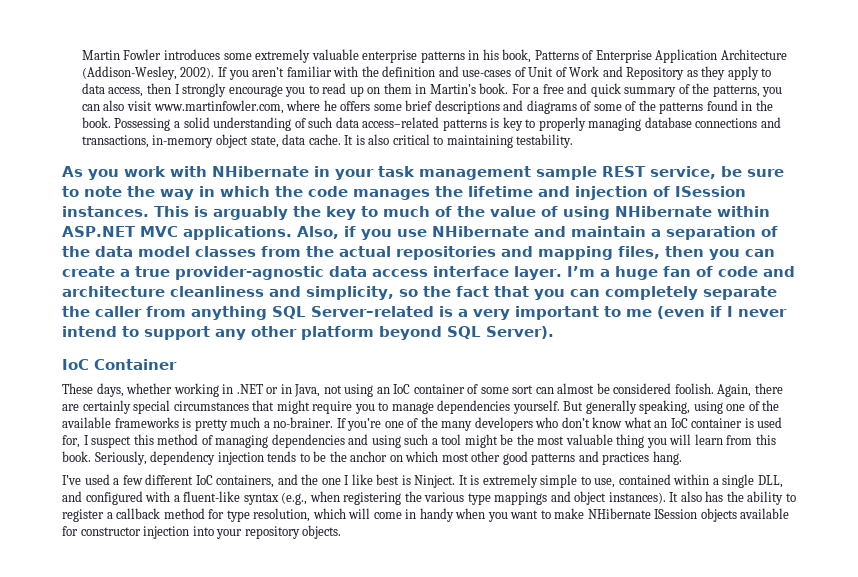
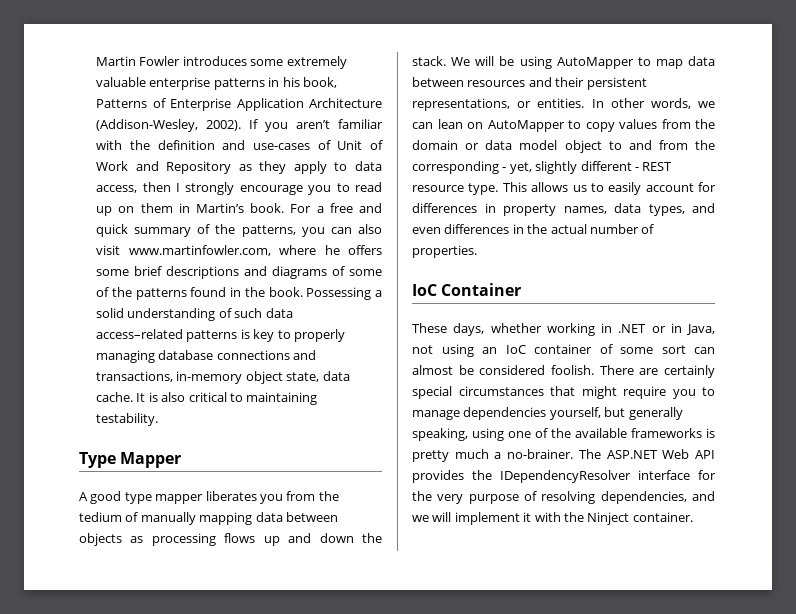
- As you work with NHibernate in your task management sample REST service, be sure to note the way in which the code manages the lifetime and injection of ISession instances. This is arguably the key to much of the value of using NHibernate within ASP.NET MVC applications. Also, if you use NHibernate and maintain a separation of the data model classes from the actual repositories and mapping files, then you can create a true provider-agnostic data access interface layer. I’m a huge fan of code and architecture cleanliness and simplicity, so the fact that you can completely separate the caller from anything SQL Server–related is a very important to me (even if I never intend to support any other platform beyond SQL Server).
+ Type Mapper
+ A good type mapper liberates you from the tedium of manually mapping data between objects as processing flows up and down the stack. We will be using AutoMapper to map data between resources and their persistent representations, or entities. In other words, we can lean on AutoMapper to copy values from the domain or data model object to and from the corresponding - yet, slightly different - REST resource type. This allows us to easily account for differences in property names, data types, and even differences in the actual number of properties.
- Again, there are certainly special circumstances that might require you to manage dependencies yourself. But generally speaking, using one of the available frameworks is pretty much a no-brainer.
+ There are certainly special circumstances that might require you to manage dependencies yourself, but generally speaking, using one of the available frameworks is pretty much a no-brainer.
- If you’re one of the many developers who don’t know what an IoC container is used for, I suspect this method of managing dependencies and using such a tool might be the most valuable thing you will learn from this book. Seriously, dependency injection tends to be the anchor on which most other good patterns and practices hang.
- I’ve used a few different IoC containers, and the one I like best is Ninject. It is extremely simple to use, contained within a single DLL, and configured with a fluent-like syntax (e.g., when registering the various type mappings and object instances). It also has the ability to register a callback method for type resolution, which will come in handy when you want to make NHibernate ISession objects available for constructor injection into your repository objects.
+ The ASP.NET Web API provides the IDependencyResolver interface for the very purpose of resolving dependencies, and we will implement it with the Ninject container.

